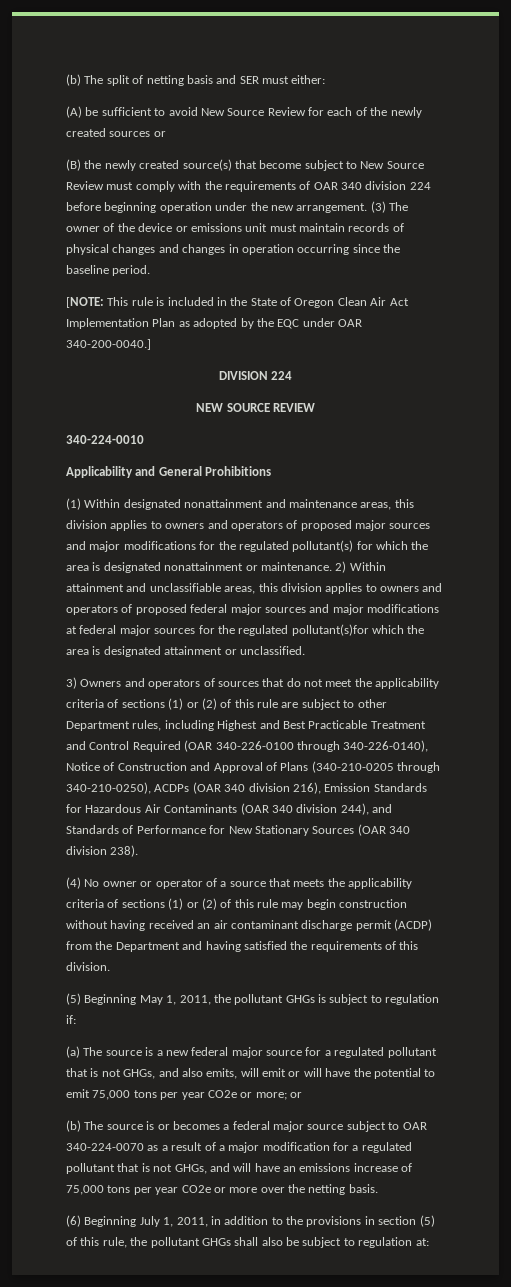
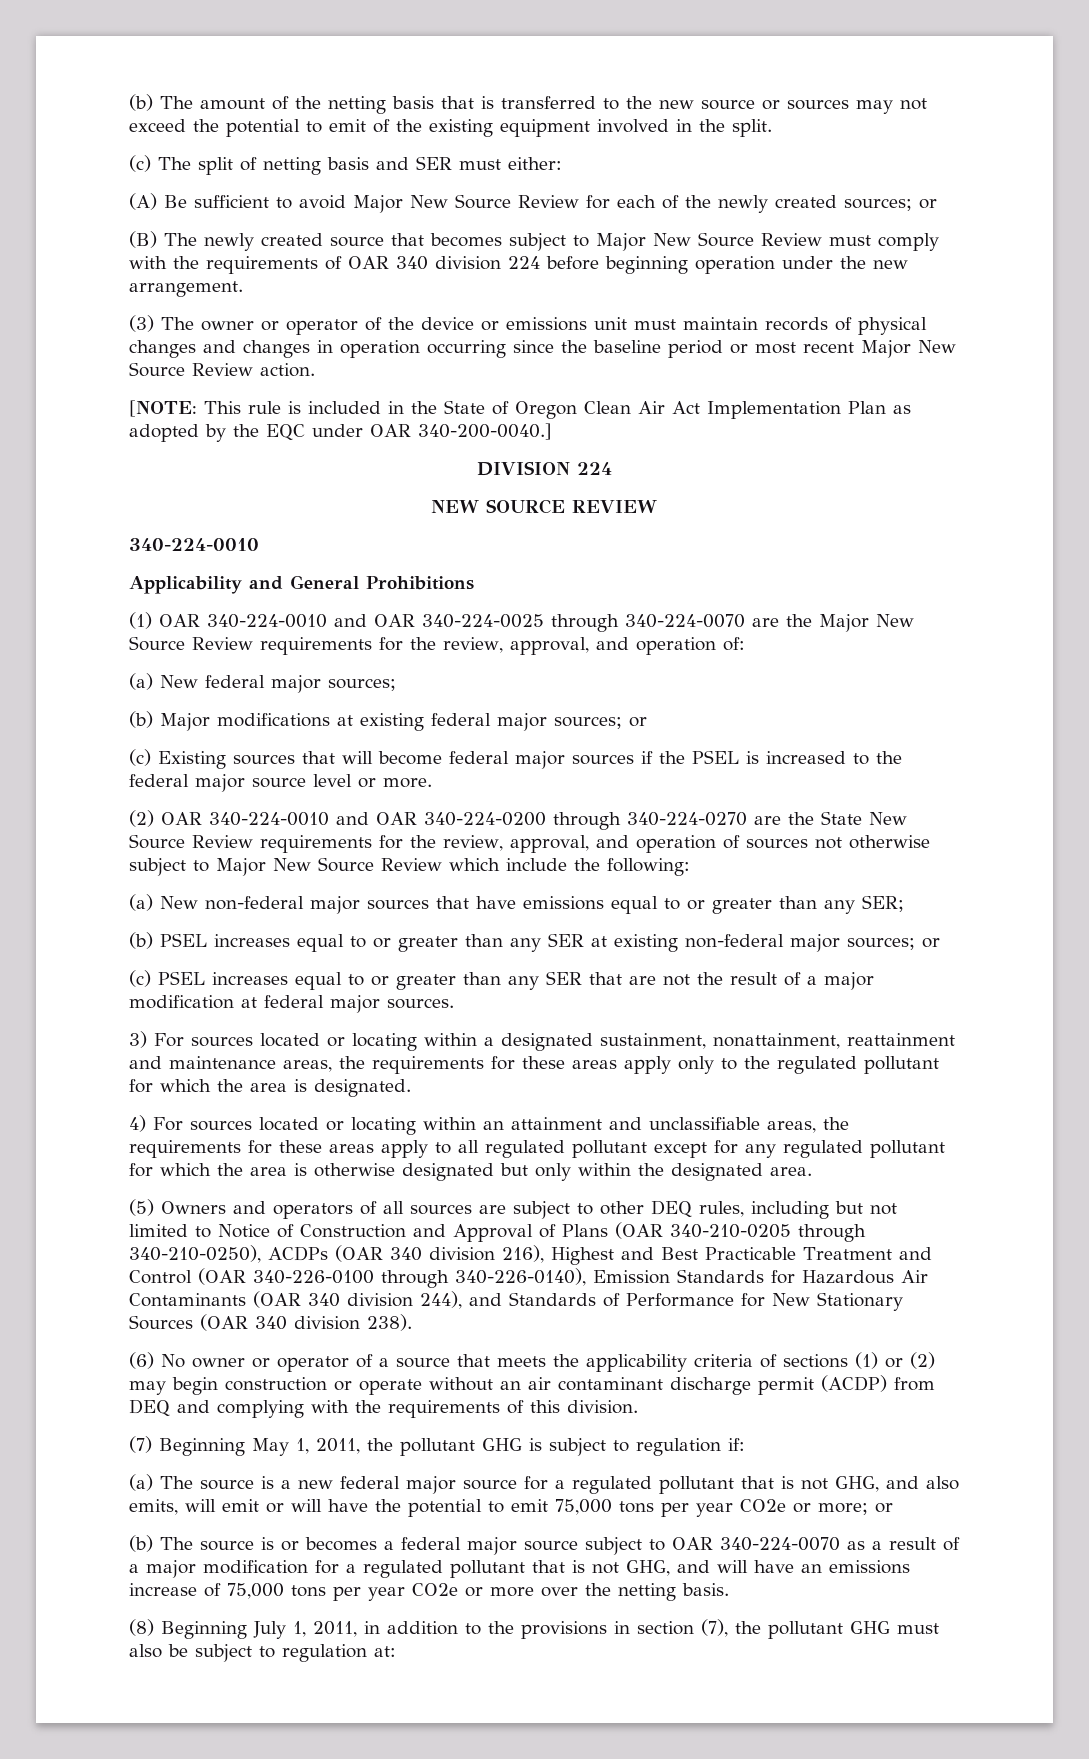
- (b) The split of netting basis and SER must either:
+ (b) The amount of the netting basis that is transferred to the new source or sources may not exceed the potential to emit of the existing equipment involved in the split.
+ (c) The split of netting basis and SER must either:
- (A) be sufficient to avoid New Source Review for each of the newly created sources or
+ (A) Be sufficient to avoid Major New Source Review for each of the newly created sources; or
- (B) the newly created source(s) that become subject to New Source Review must comply with the requirements of OAR 340 division 224 before beginning operation under the new arrangement. (3) The owner of the device or emissions unit must maintain records of physical changes and changes in operation occurring since the baseline period.
+ (B) The newly created source that becomes subject to Major New Source Review must comply with the requirements of OAR 340 division 224 before beginning operation under the new arrangement.
+ (3) The owner or operator of the device or emissions unit must maintain records of physical changes and changes in operation occurring since the baseline period or most recent Major New Source Review action.
- (1) Within designated nonattainment and maintenance areas, this division applies to owners and operators of proposed major sources and major modifications for the regulated pollutant(s) for which the area is designated nonattainment or maintenance. 2) Within attainment and unclassifiable areas, this division applies to owners and operators of proposed federal major sources and major modifications at federal major sources for the regulated pollutant(s)for which the area is designated attainment or unclassified.
- 3) Owners and operators of sources that do not meet the applicability criteria of sections (1) or (2) of this rule are subject to other Department rules, including Highest and Best Practicable Treatment and Control Required (OAR 340-226-0100 through 340-226-0140), Notice of Construction and Approval of Plans (340-210-0205 through 340-210-0250), ACDPs (OAR 340 division 216), Emission Standards for Hazardous Air Contaminants (OAR 340 division 244), and Standards of Performance for New Stationary Sources (OAR 340 division 238).
+ (1) OAR 340-224-0010 and OAR 340-224-0025 through 340-224-0070 are the Major New Source Review requirements for the review, approval, and operation of:
+ (a) New federal major sources;
+ (b) Major modifications at existing federal major sources; or
+ (c) Existing sources that will become federal major sources if the PSEL is increased to the federal major source level or more.
+ (2) OAR 340-224-0010 and OAR 340-224-0200 through 340-224-0270 are the State New Source Review requirements for the review, approval, and operation of sources not otherwise subject to Major New Source Review which include the following:
+ (a) New non-federal major sources that have emissions equal to or greater than any SER;
+ (b) PSEL increases equal to or greater than any SER at existing non-federal major sources; or
+ (c) PSEL increases equal to or greater than any SER that are not the result of a major modification at federal major sources.
+ 3) For sources located or locating within a designated sustainment, nonattainment, reattainment and maintenance areas, the requirements for these areas apply only to the regulated pollutant for which the area is designated.
+ 4) For sources located or locating within an attainment and unclassifiable areas, the requirements for these areas apply to all regulated pollutant except for any regulated pollutant for which the area is otherwise designated but only within the designated area.
+ (5) Owners and operators of all sources are subject to other DEQ rules, including but not limited to Notice of Construction and Approval of Plans (OAR 340-210-0205 through 340-210-0250), ACDPs (OAR 340 division 216), Highest and Best Practicable Treatment and Control (OAR 340-226-0100 through 340-226-0140), Emission Standards for Hazardous Air Contaminants (OAR 340 division 244), and Standards of Performance for New Stationary Sources (OAR 340 division 238).
- (4) No owner or operator of a source that meets the applicability criteria of sections (1) or (2) of this rule may begin construction without having received an air contaminant discharge permit (ACDP) from the Department and having satisfied the requirements of this division.
+ (6) No owner or operator of a source that meets the applicability criteria of sections (1) or (2) may begin construction or operate without an air contaminant discharge permit (ACDP) from DEQ and complying with the requirements of this division.
- (5) Beginning May 1, 2011, the pollutant GHGs is subject to regulation if:
+ (7) Beginning May 1, 2011, the pollutant GHG is subject to regulation if:
- (a) The source is a new federal major source for a regulated pollutant that is not GHGs, and also emits, will emit or will have the potential to emit 75,000 tons per year CO2e or more; or
+ (a) The source is a new federal major source for a regulated pollutant that is not GHG, and also emits, will emit or will have the potential to emit 75,000 tons per year CO2e or more; or
- (b) The source is or becomes a federal major source subject to OAR 340-224-0070 as a result of a major modification for a regulated pollutant that is not GHGs, and will have an emissions increase of 75,000 tons per year CO2e or more over the netting basis.
+ (b) The source is or becomes a federal major source subject to OAR 340-224-0070 as a result of a major modification for a regulated pollutant that is not GHG, and will have an emissions increase of 75,000 tons per year CO2e or more over the netting basis.
- (6) Beginning July 1, 2011, in addition to the provisions in section (5) of this rule, the pollutant GHGs shall also be subject to regulation at:
+ (8) Beginning July 1, 2011, in addition to the provisions in section (7), the pollutant GHG must also be subject to regulation at:

